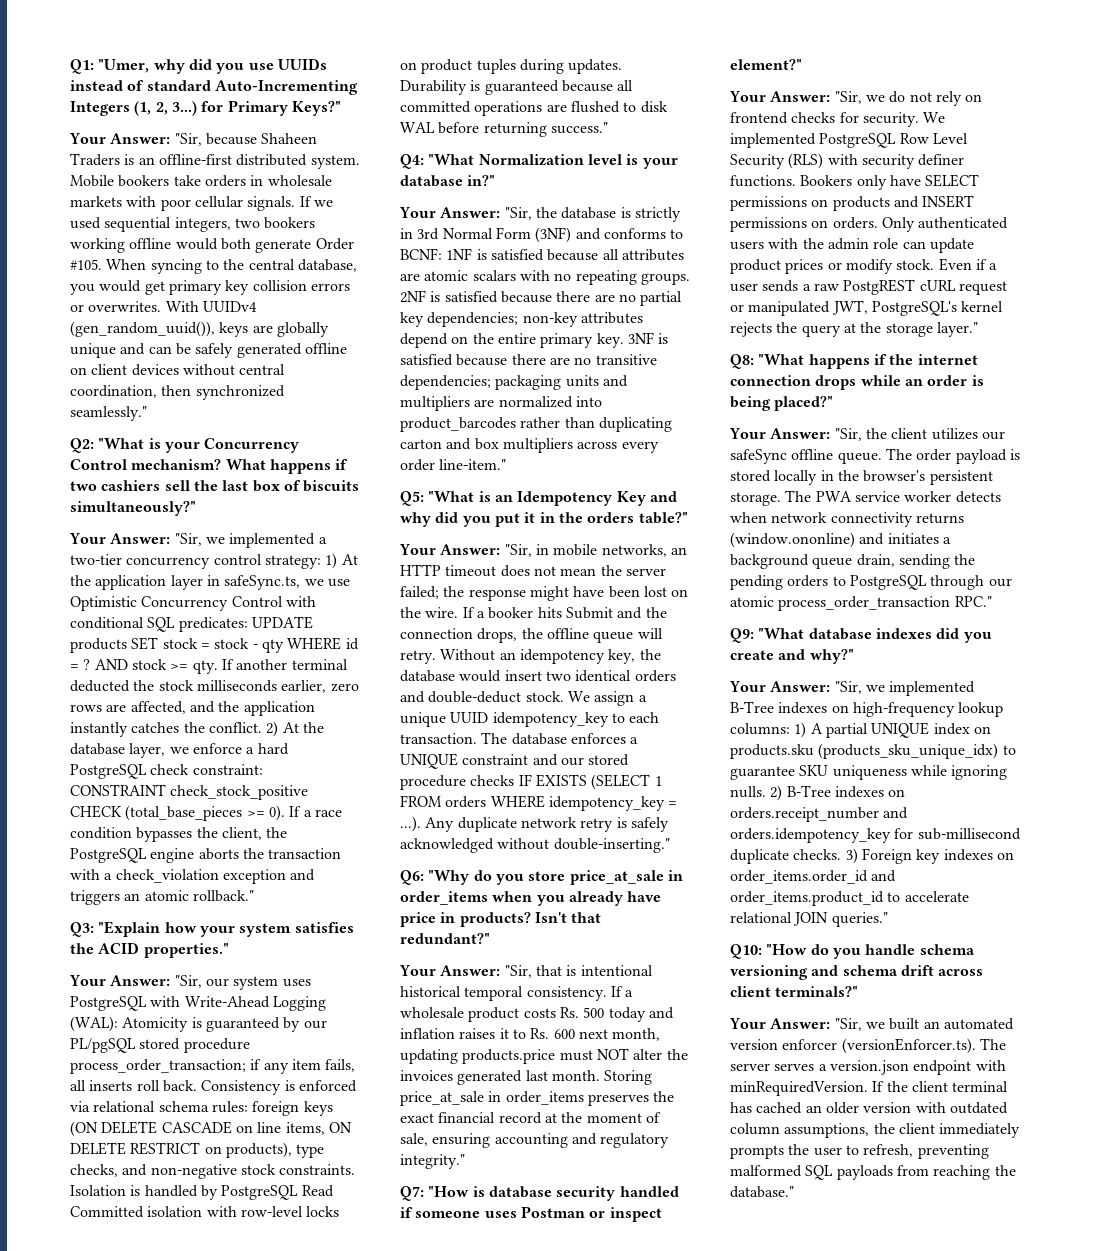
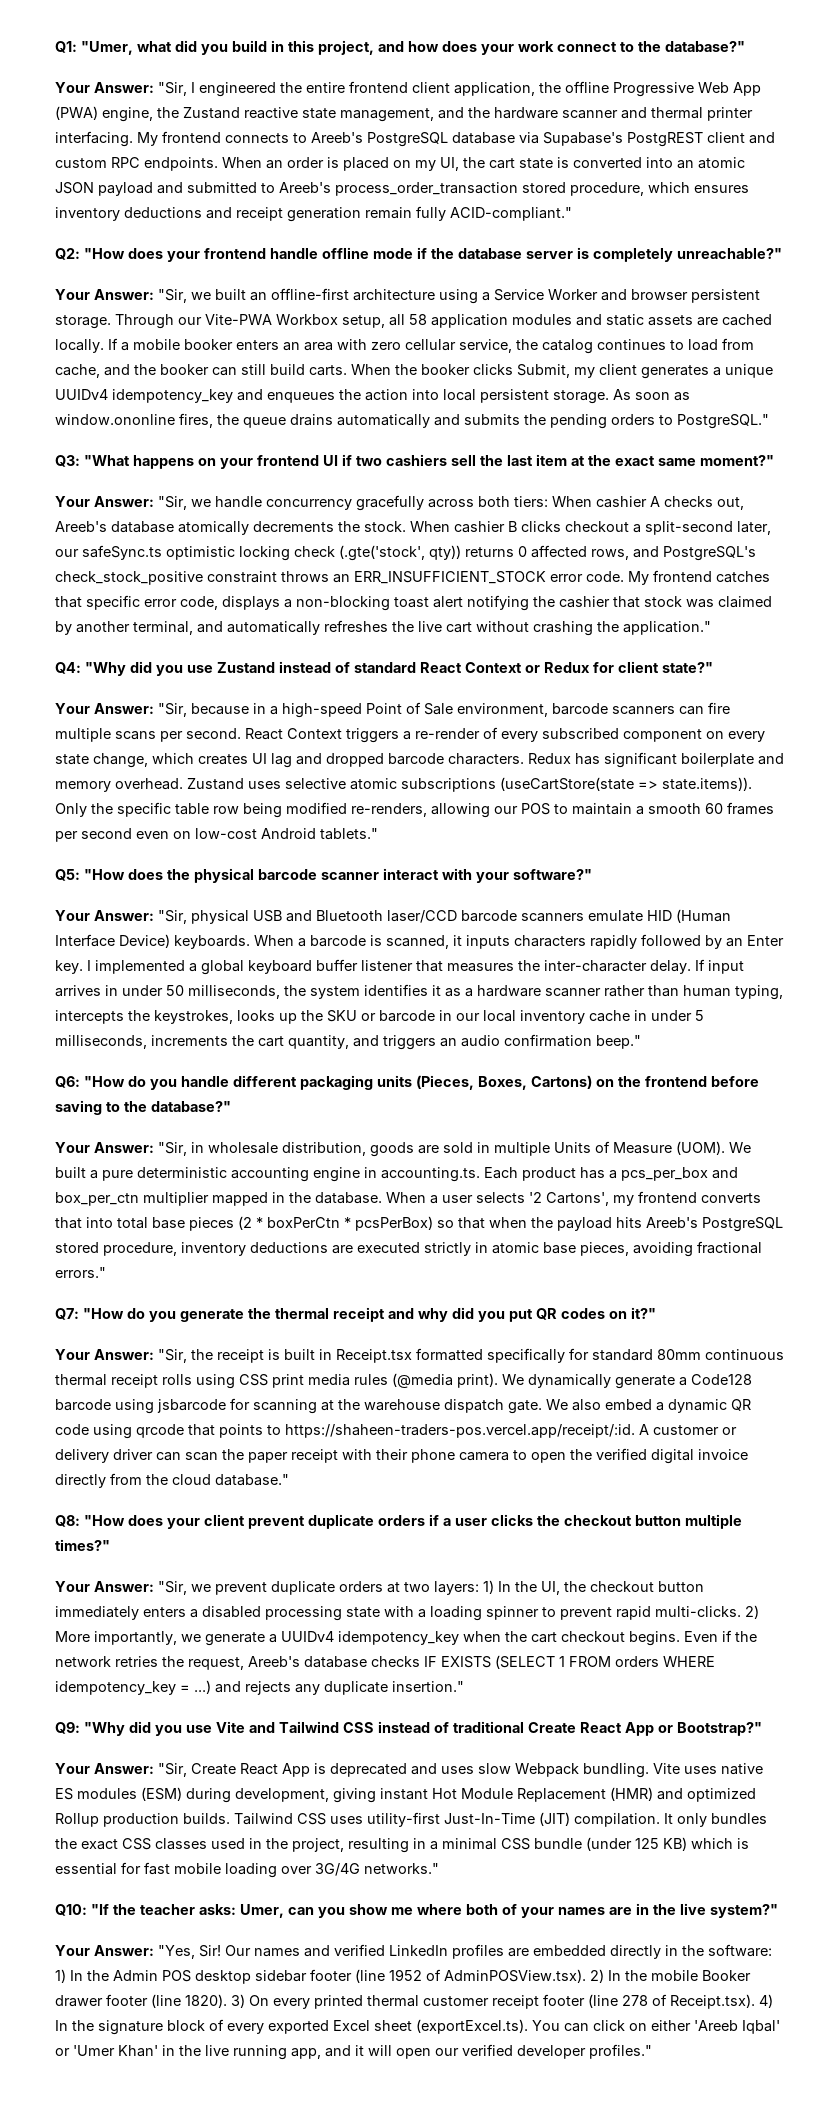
- Q1: "Umer, why did you use UUIDs instead of standard Auto-Incrementing Integers (1, 2, 3...) for Primary Keys?"
- Your Answer: "Sir, because Shaheen Traders is an offline-first distributed system. Mobile bookers take orders in wholesale markets with poor cellular signals. If we used sequential integers, two bookers working offline would both generate Order #105. When syncing to the central database, you would get primary key collision errors or overwrites. With UUIDv4 (gen_random_uuid()), keys are globally unique and can be safely generated offline on client devices without central coordination, then synchronized seamlessly."
- Q2: "What is your Concurrency Control mechanism? What happens if two cashiers sell the last box of biscuits simultaneously?"
- Your Answer: "Sir, we implemented a two-tier concurrency control strategy: 1) At the application layer in safeSync.ts, we use Optimistic Concurrency Control with conditional SQL predicates: UPDATE products SET stock = stock - qty WHERE id = ? AND stock >= qty. If another terminal deducted the stock milliseconds earlier, zero rows are affected, and the application instantly catches the conflict. 2) At the database layer, we enforce a hard PostgreSQL check constraint: CONSTRAINT check_stock_positive CHECK (total_base_pieces >= 0). If a race condition bypasses the client, the PostgreSQL engine aborts the transaction with a check_violation exception and triggers an atomic rollback."
- Q3: "Explain how your system satisfies the ACID properties."
- Your Answer: "Sir, our system uses PostgreSQL with Write-Ahead Logging (WAL): Atomicity is guaranteed by our PL/pgSQL stored procedure process_order_transaction; if any item fails, all inserts roll back. Consistency is enforced via relational schema rules: foreign keys (ON DELETE CASCADE on line items, ON DELETE RESTRICT on products), type checks, and non-negative stock constraints. Isolation is handled by PostgreSQL Read Committed isolation with row-level locks on product tuples during updates. Durability is guaranteed because all committed operations are flushed to disk WAL before returning success."
- Q4: "What Normalization level is your database in?"
- Your Answer: "Sir, the database is strictly in 3rd Normal Form (3NF) and conforms to BCNF: 1NF is satisfied because all attributes are atomic scalars with no repeating groups. 2NF is satisfied because there are no partial key dependencies; non-key attributes depend on the entire primary key. 3NF is satisfied because there are no transitive dependencies; packaging units and multipliers are normalized into product_barcodes rather than duplicating carton and box multipliers across every order line-item."
- Q5: "What is an Idempotency Key and why did you put it in the orders table?"
- Your Answer: "Sir, in mobile networks, an HTTP timeout does not mean the server failed; the response might have been lost on the wire. If a booker hits Submit and the connection drops, the offline queue will retry. Without an idempotency key, the database would insert two identical orders and double-deduct stock. We assign a unique UUID idempotency_key to each transaction. The database enforces a UNIQUE constraint and our stored procedure checks IF EXISTS (SELECT 1 FROM orders WHERE idempotency_key = ...). Any duplicate network retry is safely acknowledged without double-inserting."
- Q6: "Why do you store price_at_sale in order_items when you already have price in products? Isn't that redundant?"
- Your Answer: "Sir, that is intentional historical temporal consistency. If a wholesale product costs Rs. 500 today and inflation raises it to Rs. 600 next month, updating products.price must NOT alter the invoices generated last month. Storing price_at_sale in order_items preserves the exact financial record at the moment of sale, ensuring accounting and regulatory integrity."
- Q7: "How is database security handled if someone uses Postman or inspect element?"
- Your Answer: "Sir, we do not rely on frontend checks for security. We implemented PostgreSQL Row Level Security (RLS) with security definer functions. Bookers only have SELECT permissions on products and INSERT permissions on orders. Only authenticated users with the admin role can update product prices or modify stock. Even if a user sends a raw PostgREST cURL request or manipulated JWT, PostgreSQL's kernel rejects the query at the storage layer."
- Q8: "What happens if the internet connection drops while an order is being placed?"
- Your Answer: "Sir, the client utilizes our safeSync offline queue. The order payload is stored locally in the browser's persistent storage. The PWA service worker detects when network connectivity returns (window.ononline) and initiates a background queue drain, sending the pending orders to PostgreSQL through our atomic process_order_transaction RPC."
- Q9: "What database indexes did you create and why?"
- Your Answer: "Sir, we implemented B-Tree indexes on high-frequency lookup columns: 1) A partial UNIQUE index on products.sku (products_sku_unique_idx) to guarantee SKU uniqueness while ignoring nulls. 2) B-Tree indexes on orders.receipt_number and orders.idempotency_key for sub-millisecond duplicate checks. 3) Foreign key indexes on order_items.order_id and order_items.product_id to accelerate relational JOIN queries."
- Q10: "How do you handle schema versioning and schema drift across client terminals?"
- Your Answer: "Sir, we built an automated version enforcer (versionEnforcer.ts). The server serves a version.json endpoint with minRequiredVersion. If the client terminal has cached an older version with outdated column assumptions, the client immediately prompts the user to refresh, preventing malformed SQL payloads from reaching the database."
+ Q1: "Umer, what did you build in this project, and how does your work connect to the database?"
+ Your Answer: "Sir, I engineered the entire frontend client application, the offline Progressive Web App (PWA) engine, the Zustand reactive state management, and the hardware scanner and thermal printer interfacing. My frontend connects to Areeb's PostgreSQL database via Supabase's PostgREST client and custom RPC endpoints. When an order is placed on my UI, the cart state is converted into an atomic JSON payload and submitted to Areeb's process_order_transaction stored procedure, which ensures inventory deductions and receipt generation remain fully ACID-compliant."
+ Q2: "How does your frontend handle offline mode if the database server is completely unreachable?"
+ Your Answer: "Sir, we built an offline-first architecture using a Service Worker and browser persistent storage. Through our Vite-PWA Workbox setup, all 58 application modules and static assets are cached locally. If a mobile booker enters an area with zero cellular service, the catalog continues to load from cache, and the booker can still build carts. When the booker clicks Submit, my client generates a unique UUIDv4 idempotency_key and enqueues the action into local persistent storage. As soon as window.ononline fires, the queue drains automatically and submits the pending orders to PostgreSQL."
+ Q3: "What happens on your frontend UI if two cashiers sell the last item at the exact same moment?"
+ Your Answer: "Sir, we handle concurrency gracefully across both tiers: When cashier A checks out, Areeb's database atomically decrements the stock. When cashier B clicks checkout a split-second later, our safeSync.ts optimistic locking check (.gte('stock', qty)) returns 0 affected rows, and PostgreSQL's check_stock_positive constraint throws an ERR_INSUFFICIENT_STOCK error code. My frontend catches that specific error code, displays a non-blocking toast alert notifying the cashier that stock was claimed by another terminal, and automatically refreshes the live cart without crashing the application."
+ Q4: "Why did you use Zustand instead of standard React Context or Redux for client state?"
+ Your Answer: "Sir, because in a high-speed Point of Sale environment, barcode scanners can fire multiple scans per second. React Context triggers a re-render of every subscribed component on every state change, which creates UI lag and dropped barcode characters. Redux has significant boilerplate and memory overhead. Zustand uses selective atomic subscriptions (useCartStore(state => state.items)). Only the specific table row being modified re-renders, allowing our POS to maintain a smooth 60 frames per second even on low-cost Android tablets."
+ Q5: "How does the physical barcode scanner interact with your software?"
+ Your Answer: "Sir, physical USB and Bluetooth laser/CCD barcode scanners emulate HID (Human Interface Device) keyboards. When a barcode is scanned, it inputs characters rapidly followed by an Enter key. I implemented a global keyboard buffer listener that measures the inter-character delay. If input arrives in under 50 milliseconds, the system identifies it as a hardware scanner rather than human typing, intercepts the keystrokes, looks up the SKU or barcode in our local inventory cache in under 5 milliseconds, increments the cart quantity, and triggers an audio confirmation beep."
+ Q6: "How do you handle different packaging units (Pieces, Boxes, Cartons) on the frontend before saving to the database?"
+ Your Answer: "Sir, in wholesale distribution, goods are sold in multiple Units of Measure (UOM). We built a pure deterministic accounting engine in accounting.ts. Each product has a pcs_per_box and box_per_ctn multiplier mapped in the database. When a user selects '2 Cartons', my frontend converts that into total base pieces (2 * boxPerCtn * pcsPerBox) so that when the payload hits Areeb's PostgreSQL stored procedure, inventory deductions are executed strictly in atomic base pieces, avoiding fractional errors."
+ Q7: "How do you generate the thermal receipt and why did you put QR codes on it?"
+ Your Answer: "Sir, the receipt is built in Receipt.tsx formatted specifically for standard 80mm continuous thermal receipt rolls using CSS print media rules (@media print). We dynamically generate a Code128 barcode using jsbarcode for scanning at the warehouse dispatch gate. We also embed a dynamic QR code using qrcode that points to https://shaheen-traders-pos.vercel.app/receipt/:id. A customer or delivery driver can scan the paper receipt with their phone camera to open the verified digital invoice directly from the cloud database."
+ Q8: "How does your client prevent duplicate orders if a user clicks the checkout button multiple times?"
+ Your Answer: "Sir, we prevent duplicate orders at two layers: 1) In the UI, the checkout button immediately enters a disabled processing state with a loading spinner to prevent rapid multi-clicks. 2) More importantly, we generate a UUIDv4 idempotency_key when the cart checkout begins. Even if the network retries the request, Areeb's database checks IF EXISTS (SELECT 1 FROM orders WHERE idempotency_key = ...) and rejects any duplicate insertion."
+ Q9: "Why did you use Vite and Tailwind CSS instead of traditional Create React App or Bootstrap?"
+ Your Answer: "Sir, Create React App is deprecated and uses slow Webpack bundling. Vite uses native ES modules (ESM) during development, giving instant Hot Module Replacement (HMR) and optimized Rollup production builds. Tailwind CSS uses utility-first Just-In-Time (JIT) compilation. It only bundles the exact CSS classes used in the project, resulting in a minimal CSS bundle (under 125 KB) which is essential for fast mobile loading over 3G/4G networks."
+ Q10: "If the teacher asks: Umer, can you show me where both of your names are in the live system?"
+ Your Answer: "Yes, Sir! Our names and verified LinkedIn profiles are embedded directly in the software: 1) In the Admin POS desktop sidebar footer (line 1952 of AdminPOSView.tsx). 2) In the mobile Booker drawer footer (line 1820). 3) On every printed thermal customer receipt footer (line 278 of Receipt.tsx). 4) In the signature block of every exported Excel sheet (exportExcel.ts). You can click on either 'Areeb Iqbal' or 'Umer Khan' in the live running app, and it will open our verified developer profiles."

